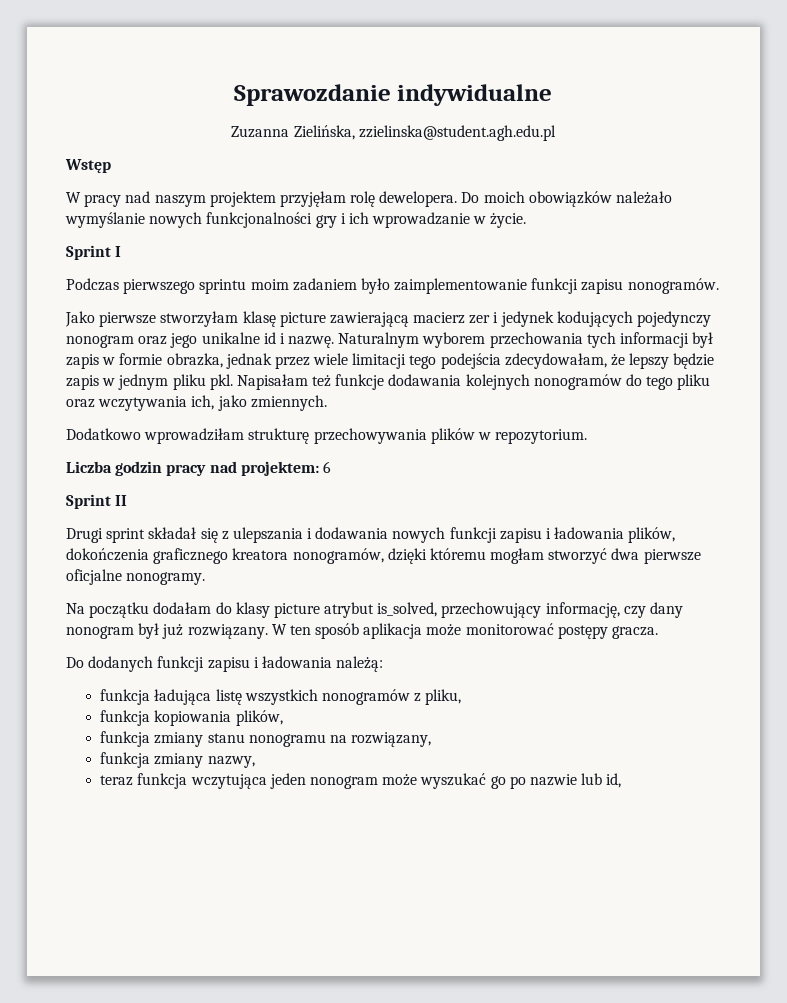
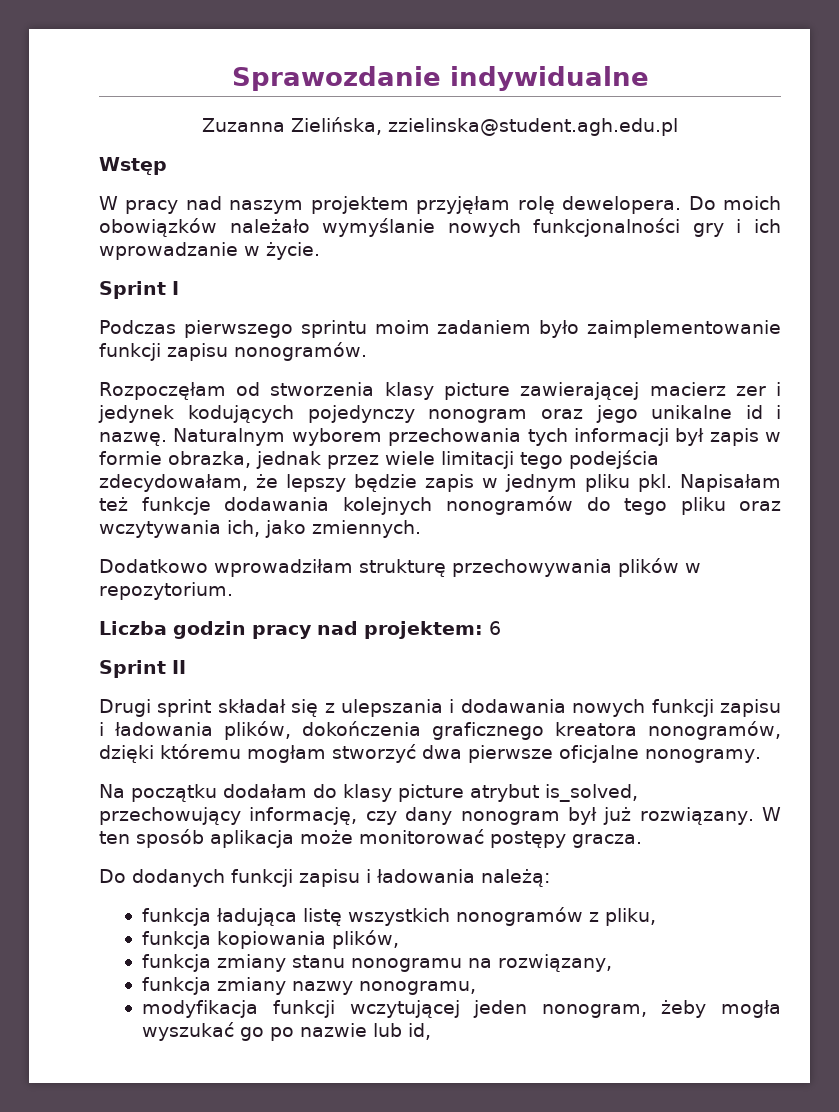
- Jako pierwsze stworzyłam klasę picture zawierającą macierz zer i jedynek kodujących pojedynczy nonogram oraz jego unikalne id i nazwę.
+ Rozpoczęłam od stworzenia klasy picture zawierającej macierz zer i jedynek kodujących pojedynczy nonogram oraz jego unikalne id i nazwę.
- funkcja zmiany nazwy,
- teraz funkcja wczytująca jeden nonogram może wyszukać go po nazwie lub id,
+ funkcja zmiany nazwy nonogramu,
+ modyfikacja funkcji wczytującej jeden nonogram, żeby mogła wyszukać go po nazwie lub id,

